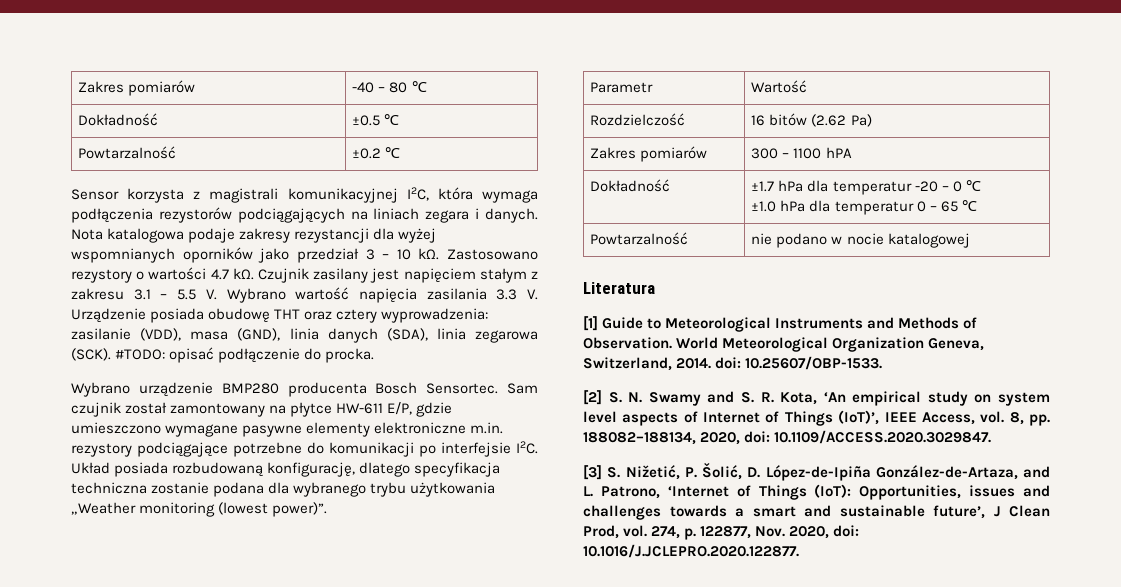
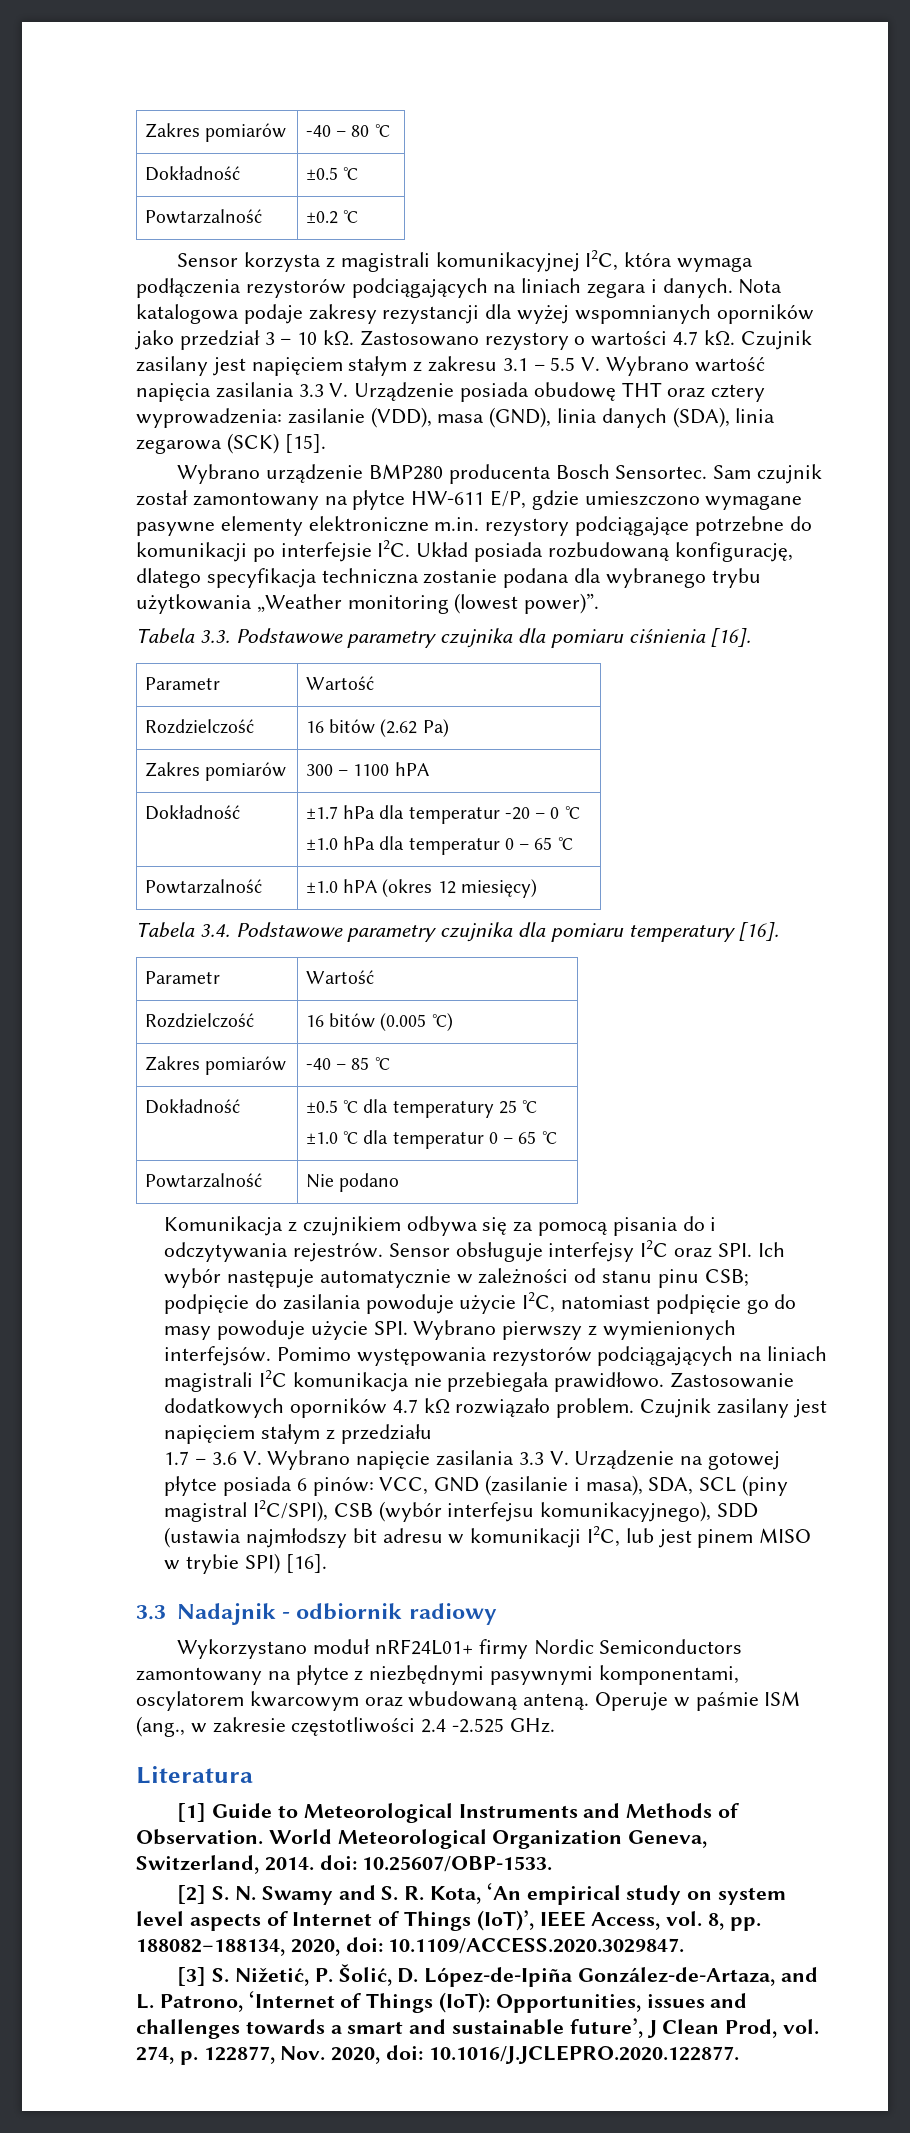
- Czujnik zasilany jest napięciem stałym z zakresu 3.1 – 5.5 V. Wybrano wartość napięcia zasilania 3.3 V. Urządzenie posiada obudowę THT oraz cztery wyprowadzenia: zasilanie (VDD), masa (GND), linia danych (SDA), linia zegarowa (SCK). #TODO: opisać podłączenie do procka.
+ Czujnik zasilany jest napięciem stałym z zakresu 3.1 – 5.5 V. Wybrano wartość napięcia zasilania 3.3 V. Urządzenie posiada obudowę THT oraz cztery wyprowadzenia: zasilanie (VDD), masa (GND), linia danych (SDA), linia zegarowa (SCK) [15].
+ Tabela 3.3. Podstawowe parametry czujnika dla pomiaru ciśnienia [16].
- Powtarzalność | nie podano w nocie katalogowej
+ Powtarzalność | ±1.0 hPA (okres 12 miesięcy)
+ Tabela 3.4. Podstawowe parametry czujnika dla pomiaru temperatury [16].
+ Parametr | Wartość
+ Rozdzielczość | 16 bitów (0.005 ℃)
+ Zakres pomiarów | -40 – 85 ℃
+ Dokładność | ±0.5 ℃ dla temperatury 25 ℃
+ ±1.0 ℃ dla temperatur 0 – 65 ℃
+ Powtarzalność | Nie podano
+ Komunikacja z czujnikiem odbywa się za pomocą pisania do i odczytywania rejestrów. Sensor obsługuje interfejsy I2C oraz SPI. Ich wybór następuje automatycznie w zależności od stanu pinu CSB; podpięcie do zasilania powoduje użycie I2C, natomiast podpięcie go do masy powoduje użycie SPI. Wybrano pierwszy z wymienionych interfejsów. Pomimo występowania rezystorów podciągających na liniach magistrali I2C komunikacja nie przebiegała prawidłowo. Zastosowanie dodatkowych oporników 4.7 kΩ rozwiązało problem. Czujnik zasilany jest napięciem stałym z przedziału
+ 1.7 – 3.6 V. Wybrano napięcie zasilania 3.3 V. Urządzenie na gotowej płytce posiada 6 pinów: VCC, GND (zasilanie i masa), SDA, SCL (piny magistral I2C/SPI), CSB (wybór interfejsu komunikacyjnego), SDD (ustawia najmłodszy bit adresu w komunikacji I2C, lub jest pinem MISO w trybie SPI) [16].
+ 3.3 Nadajnik - odbiornik radiowy
+ Wykorzystano moduł nRF24L01+ firmy Nordic Semiconductors zamontowany na płytce z niezbędnymi pasywnymi komponentami, oscylatorem kwarcowym oraz wbudowaną anteną. Operuje w paśmie ISM (ang., w zakresie częstotliwości 2.4 -2.525 GHz.

